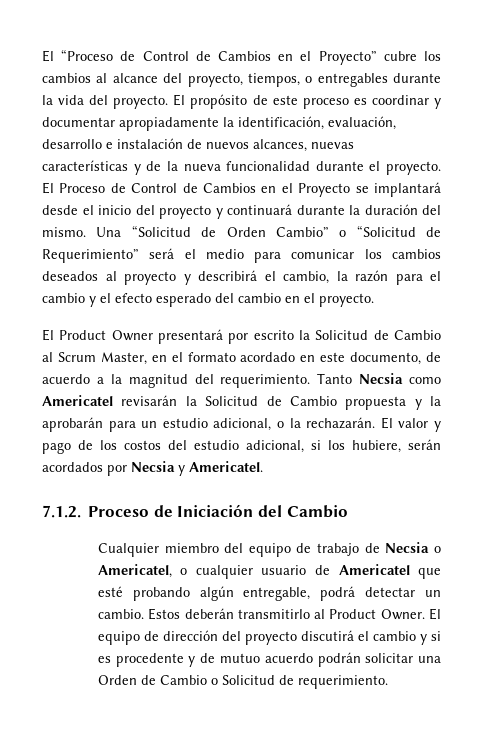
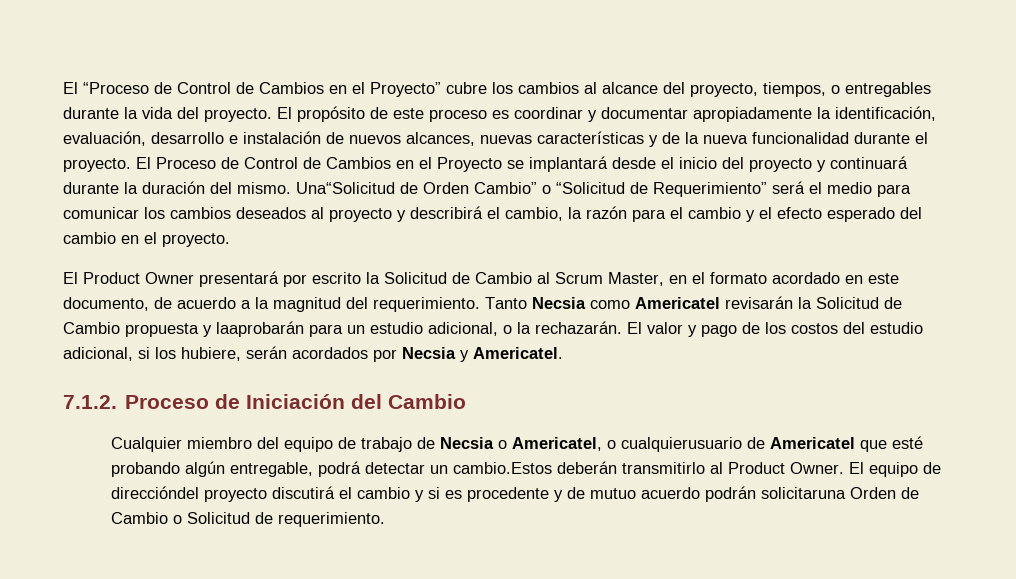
- Una “Solicitud de Orden Cambio” o “Solicitud de Requerimiento” será el medio para comunicar los cambios deseados al proyecto y describirá el cambio, la razón para el cambio y el efecto esperado del cambio en el proyecto.
+ Una“Solicitud de Orden Cambio” o “Solicitud de Requerimiento” será el medio para comunicar los cambios deseados al proyecto y describirá el cambio, la razón para el cambio y el efecto esperado del cambio en el proyecto.
- Tanto Necsia como Americatel revisarán la Solicitud de Cambio propuesta y la aprobarán para un estudio adicional, o la rechazarán.
+ Tanto Necsia como Americatel revisarán la Solicitud de Cambio propuesta y laaprobarán para un estudio adicional, o la rechazarán.
- Cualquier miembro del equipo de trabajo de Necsia o Americatel, o cualquier usuario de Americatel que esté probando algún entregable, podrá detectar un cambio. Estos deberán transmitirlo al Product Owner.
+ Cualquier miembro del equipo de trabajo de Necsia o Americatel, o cualquierusuario de Americatel que esté probando algún entregable, podrá detectar un cambio.Estos deberán transmitirlo al Product Owner.
- El equipo de dirección del proyecto discutirá el cambio y si es procedente y de mutuo acuerdo podrán solicitar una Orden de Cambio o Solicitud de requerimiento.
+ El equipo de direccióndel proyecto discutirá el cambio y si es procedente y de mutuo acuerdo podrán solicitaruna Orden de Cambio o Solicitud de requerimiento.

